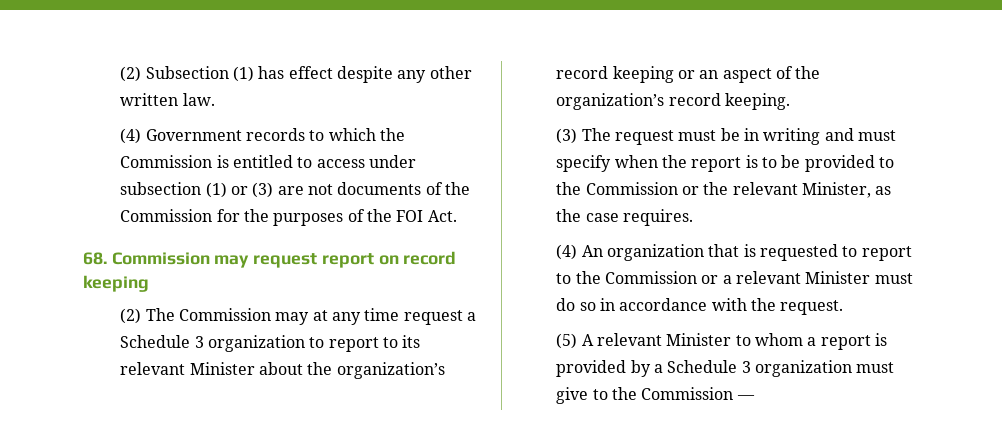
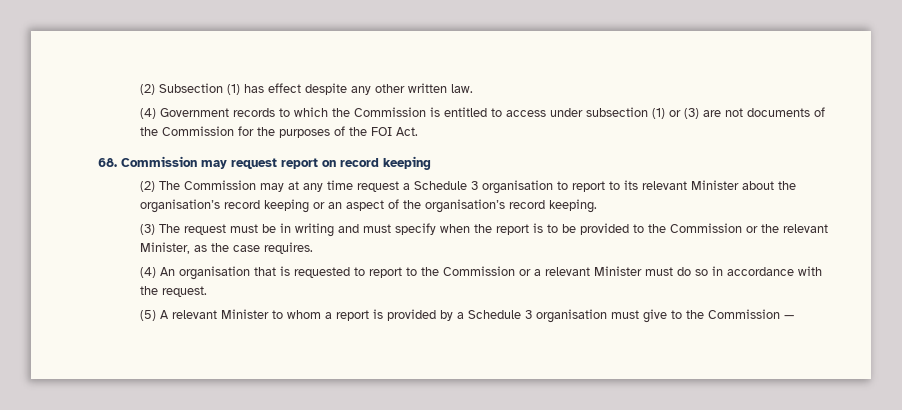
- (2) The Commission may at any time request a Schedule 3 organization to report to its relevant Minister about the organization’s record keeping or an aspect of the organization’s record keeping.
+ (2) The Commission may at any time request a Schedule 3 organisation to report to its relevant Minister about the organisation’s record keeping or an aspect of the organisation’s record keeping.
- (4) An organization that is requested to report to the Commission or a relevant Minister must do so in accordance with the request.
+ (4) An organisation that is requested to report to the Commission or a relevant Minister must do so in accordance with the request.
- (5) A relevant Minister to whom a report is provided by a Schedule 3 organization must give to the Commission —
+ (5) A relevant Minister to whom a report is provided by a Schedule 3 organisation must give to the Commission —

